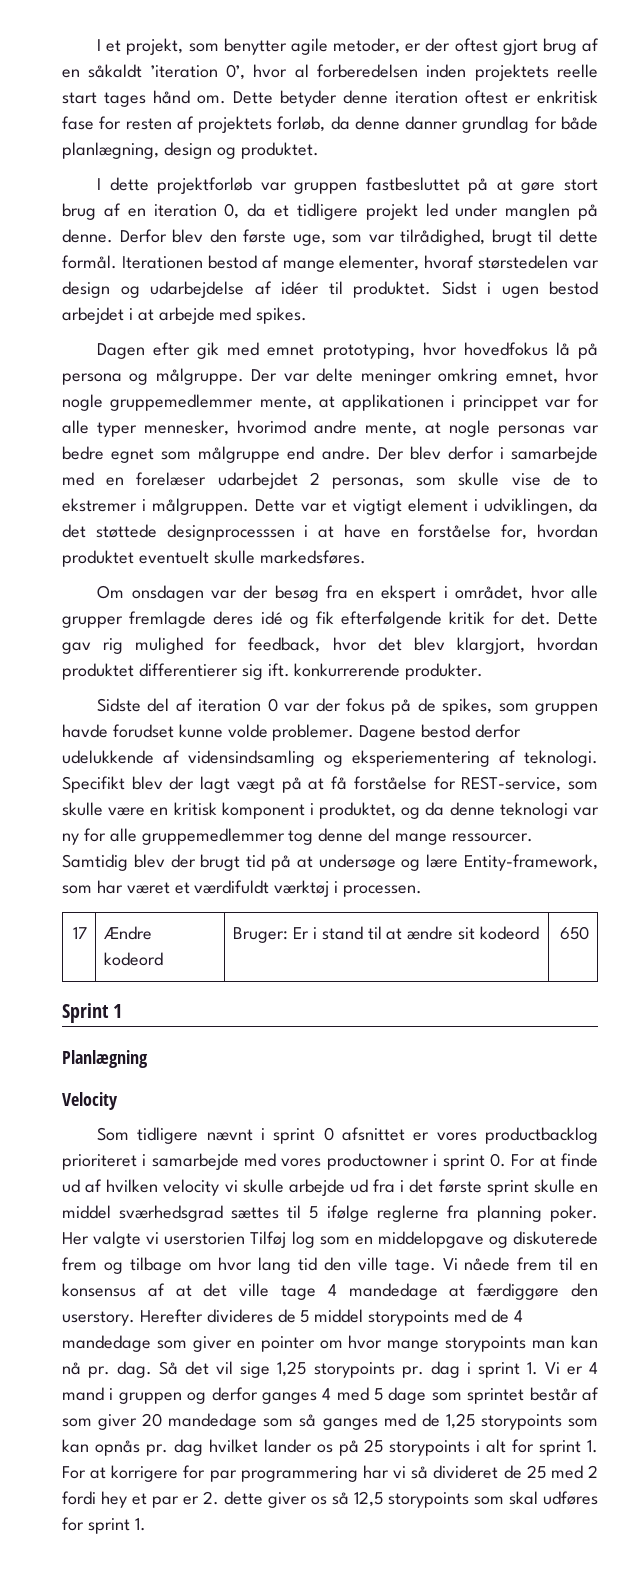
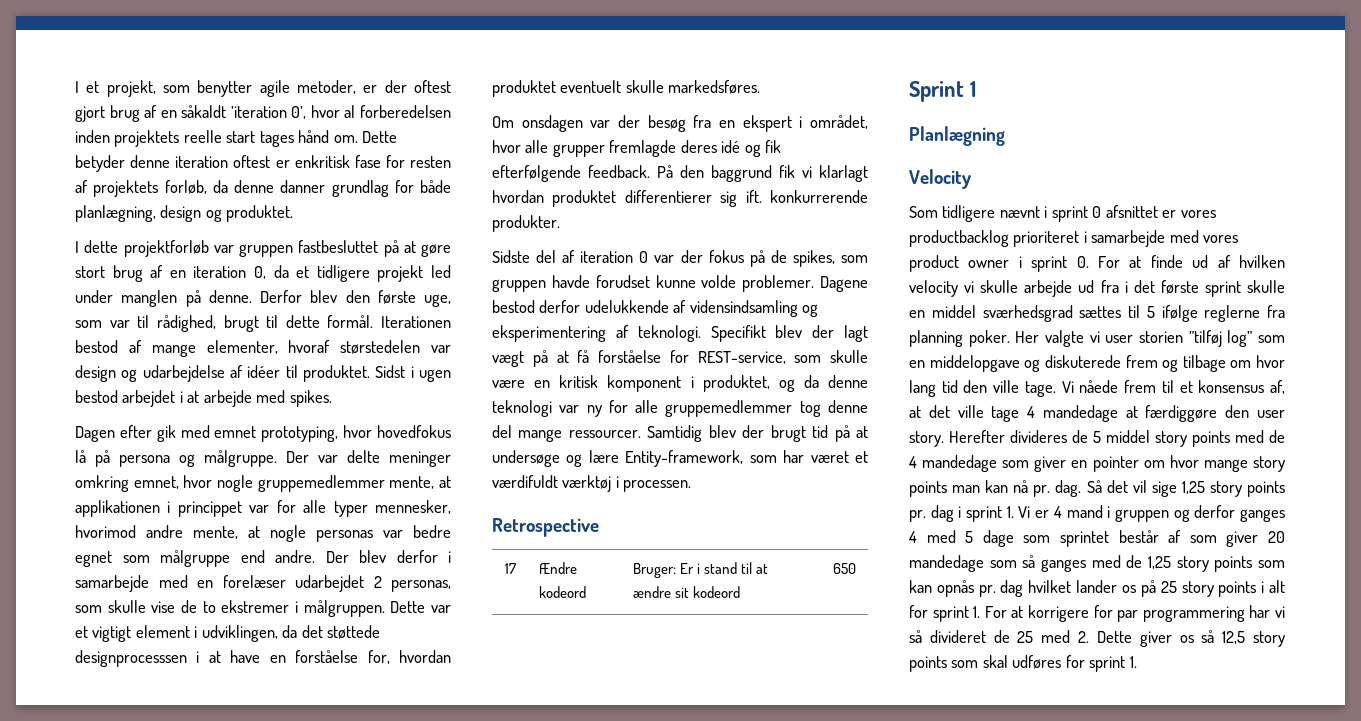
- Derfor blev den første uge, som var tilrådighed, brugt til dette formål.
+ Derfor blev den første uge, som var til rådighed, brugt til dette formål.
- Om onsdagen var der besøg fra en ekspert i området, hvor alle grupper fremlagde deres idé og fik efterfølgende kritik for det. Dette gav rig mulighed for feedback, hvor det blev klargjort, hvordan produktet differentierer sig ift. konkurrerende produkter.
+ Om onsdagen var der besøg fra en ekspert i området, hvor alle grupper fremlagde deres idé og fik efterfølgende feedback. På den baggrund fik vi klarlagt hvordan produktet differentierer sig ift. konkurrerende produkter.
- Dagene bestod derfor udelukkende af vidensindsamling og eksperiementering af teknologi.
+ Dagene bestod derfor udelukkende af vidensindsamling og eksperimentering af teknologi.
+ Retrospective
- Som tidligere nævnt i sprint 0 afsnittet er vores productbacklog prioriteret i samarbejde med vores productowner i sprint 0. For at finde ud af hvilken velocity vi skulle arbejde ud fra i det første sprint skulle en middel sværhedsgrad sættes til 5 ifølge reglerne fra planning poker.
+ Som tidligere nævnt i sprint 0 afsnittet er vores productbacklog prioriteret i samarbejde med vores product owner i sprint 0. For at finde ud af hvilken velocity vi skulle arbejde ud fra i det første sprint skulle en middel sværhedsgrad sættes til 5 ifølge reglerne fra planning poker.
- Her valgte vi userstorien Tilføj log som en middelopgave og diskuterede frem og tilbage om hvor lang tid den ville tage.
+ Her valgte vi user storien ”tilføj log” som en middelopgave og diskuterede frem og tilbage om hvor lang tid den ville tage.
- Vi nåede frem til en konsensus af at det ville tage 4 mandedage at færdiggøre den userstory.
+ Vi nåede frem til et konsensus af, at det ville tage 4 mandedage at færdiggøre den user story.
- Herefter divideres de 5 middel storypoints med de 4 mandedage som giver en pointer om hvor mange storypoints man kan nå pr. dag.
+ Herefter divideres de 5 middel story points med de 4 mandedage som giver en pointer om hvor mange story points man kan nå pr. dag.
- Så det vil sige 1,25 storypoints pr. dag i sprint 1. Vi er 4 mand i gruppen og derfor ganges 4 med 5 dage som sprintet består af som giver 20 mandedage som så ganges med de 1,25 storypoints som kan opnås pr. dag hvilket lander os på 25 storypoints i alt for sprint 1. For at korrigere for par programmering har vi så divideret de 25 med 2 fordi hey et par er 2. dette giver os så 12,5 storypoints som skal udføres for sprint 1.
+ Så det vil sige 1,25 story points pr. dag i sprint 1. Vi er 4 mand i gruppen og derfor ganges 4 med 5 dage som sprintet består af som giver 20 mandedage som så ganges med de 1,25 story points som kan opnås pr. dag hvilket lander os på 25 story points i alt for sprint 1. For at korrigere for par programmering har vi så divideret de 25 med 2. Dette giver os så 12,5 story points som skal udføres for sprint 1.

